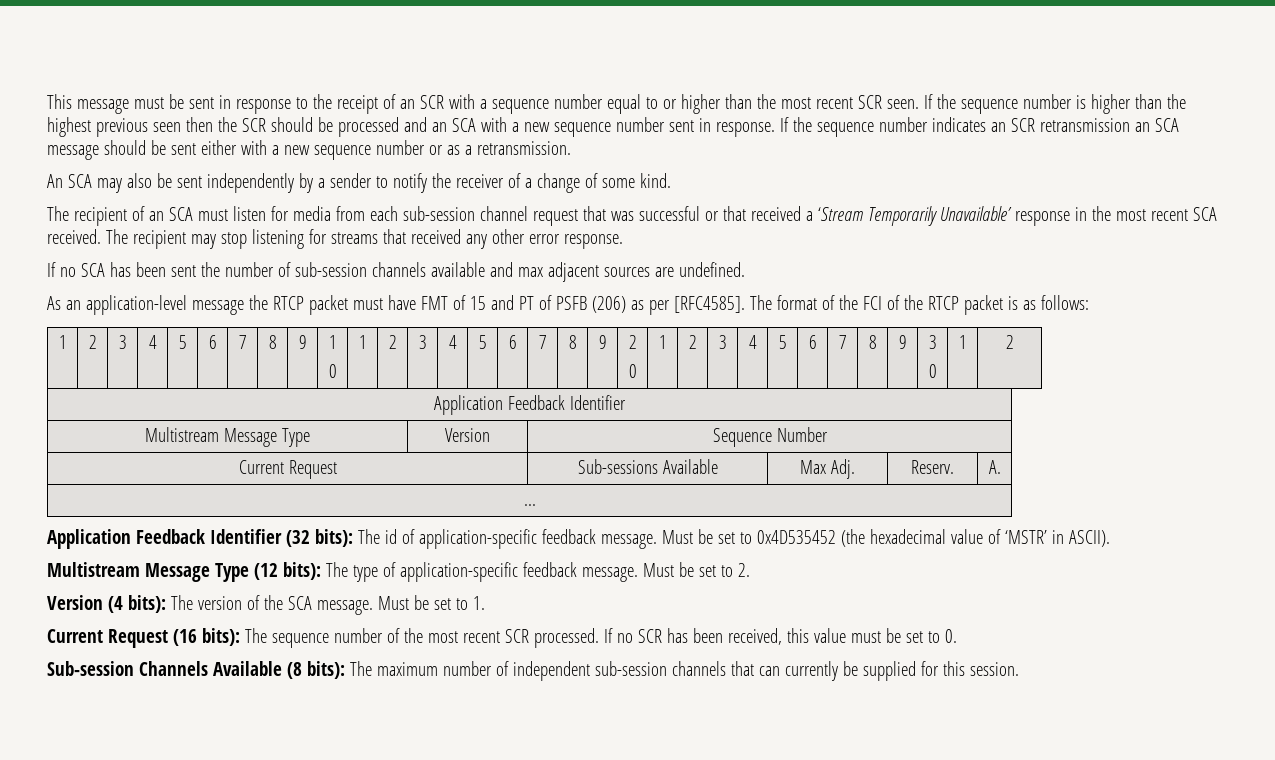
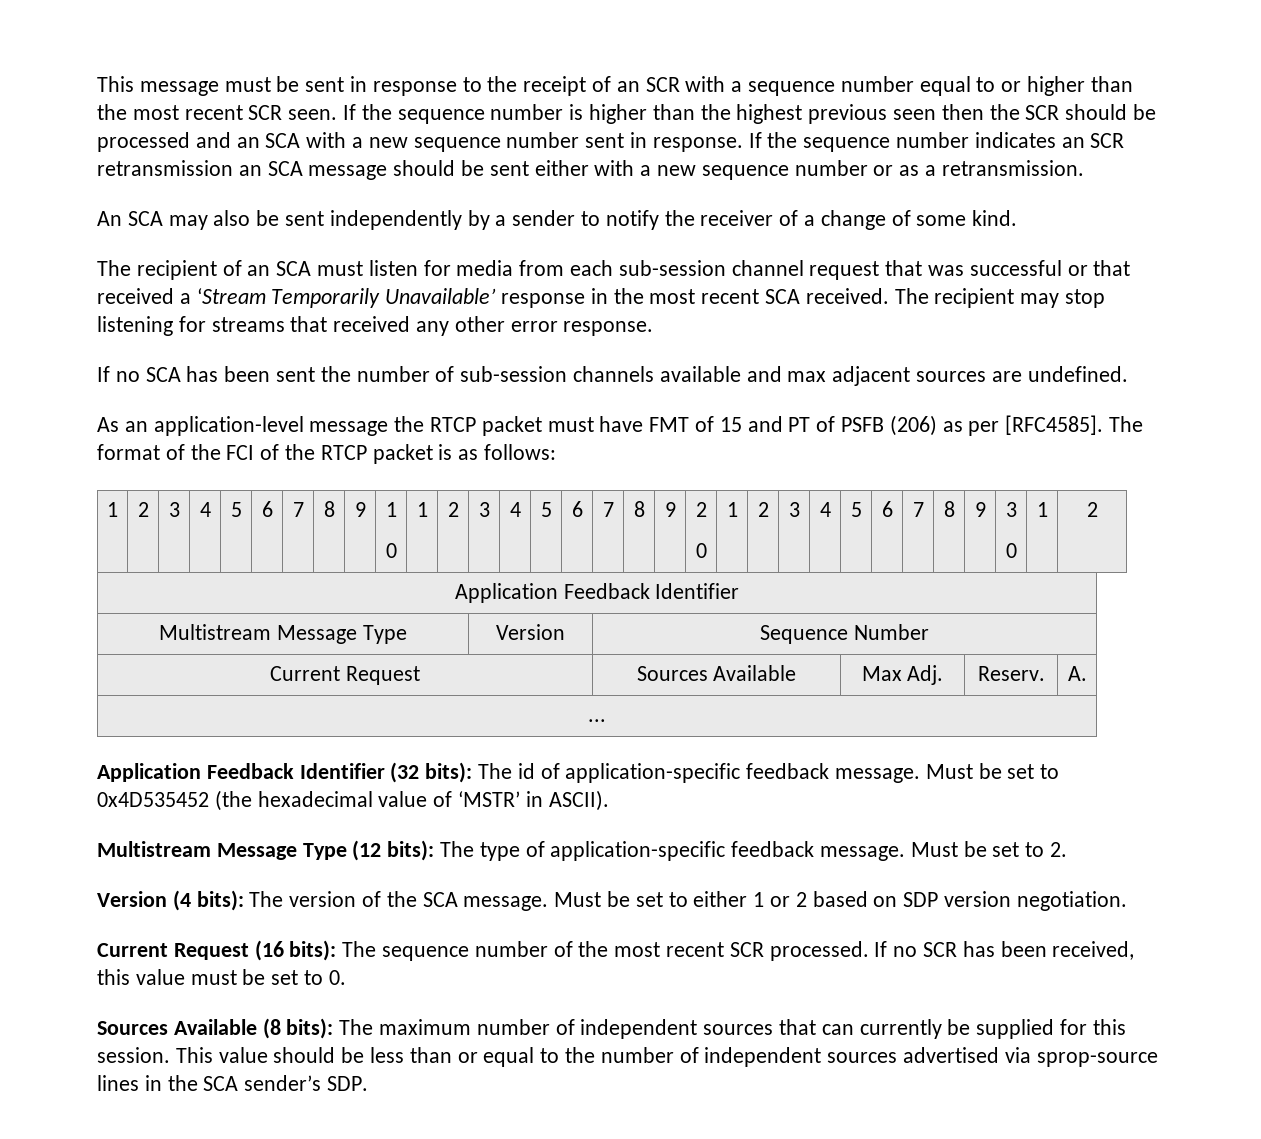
- Current Request | Sub-sessions Available | Max Adj. | Reserv. | A.
+ Current Request | Sources Available | Max Adj. | Reserv. | A.
- Must be set to 1.
+ Must be set to either 1 or 2 based on SDP version negotiation.
- Sub-session Channels Available (8 bits): The maximum number of independent sub-session channels that can currently be supplied for this session.
+ Sources Available (8 bits): The maximum number of independent sources that can currently be supplied for this session.
+ This value should be less than or equal to the number of independent sources advertised via sprop-source lines in the SCA sender’s SDP.

